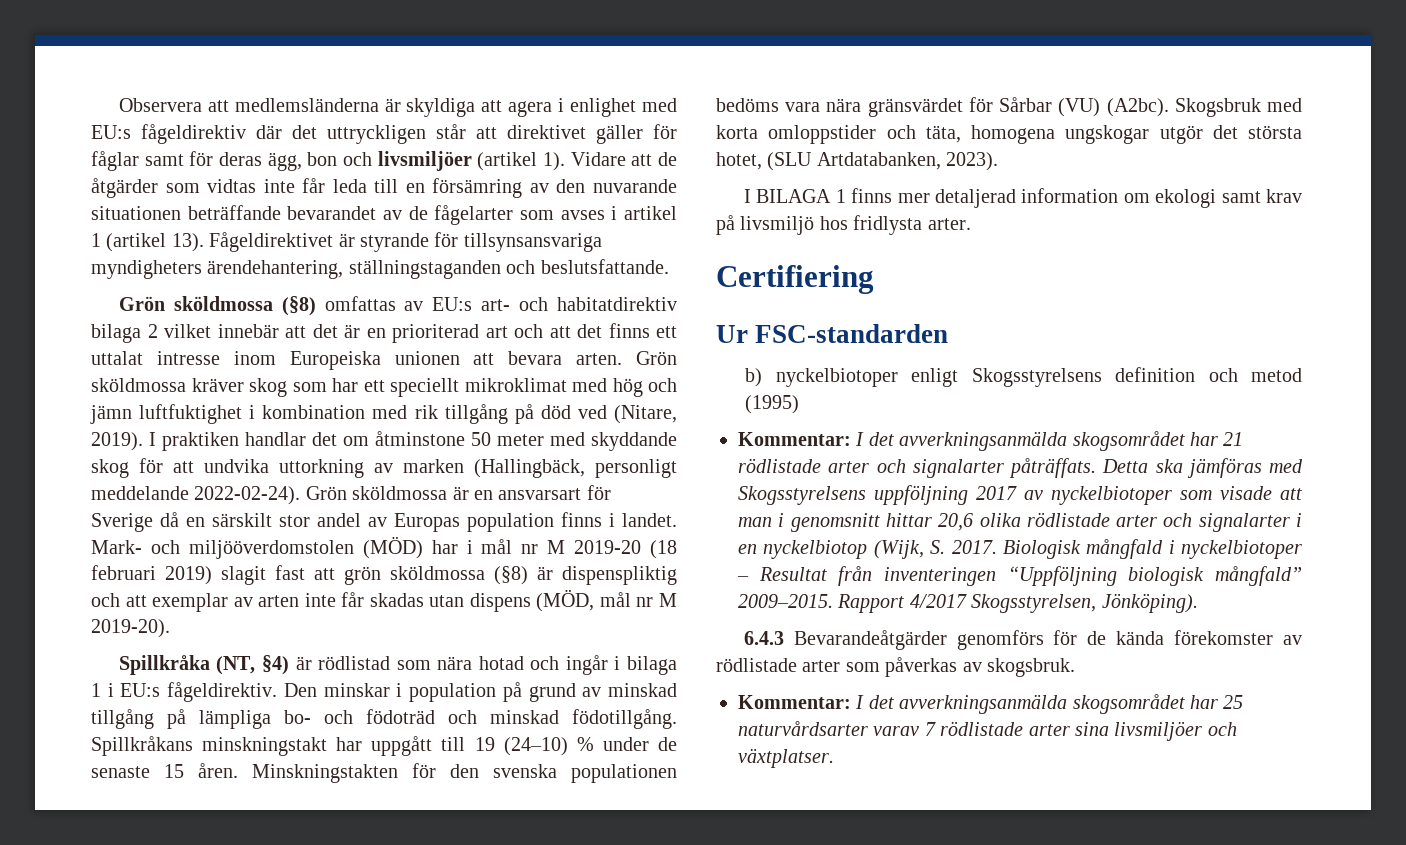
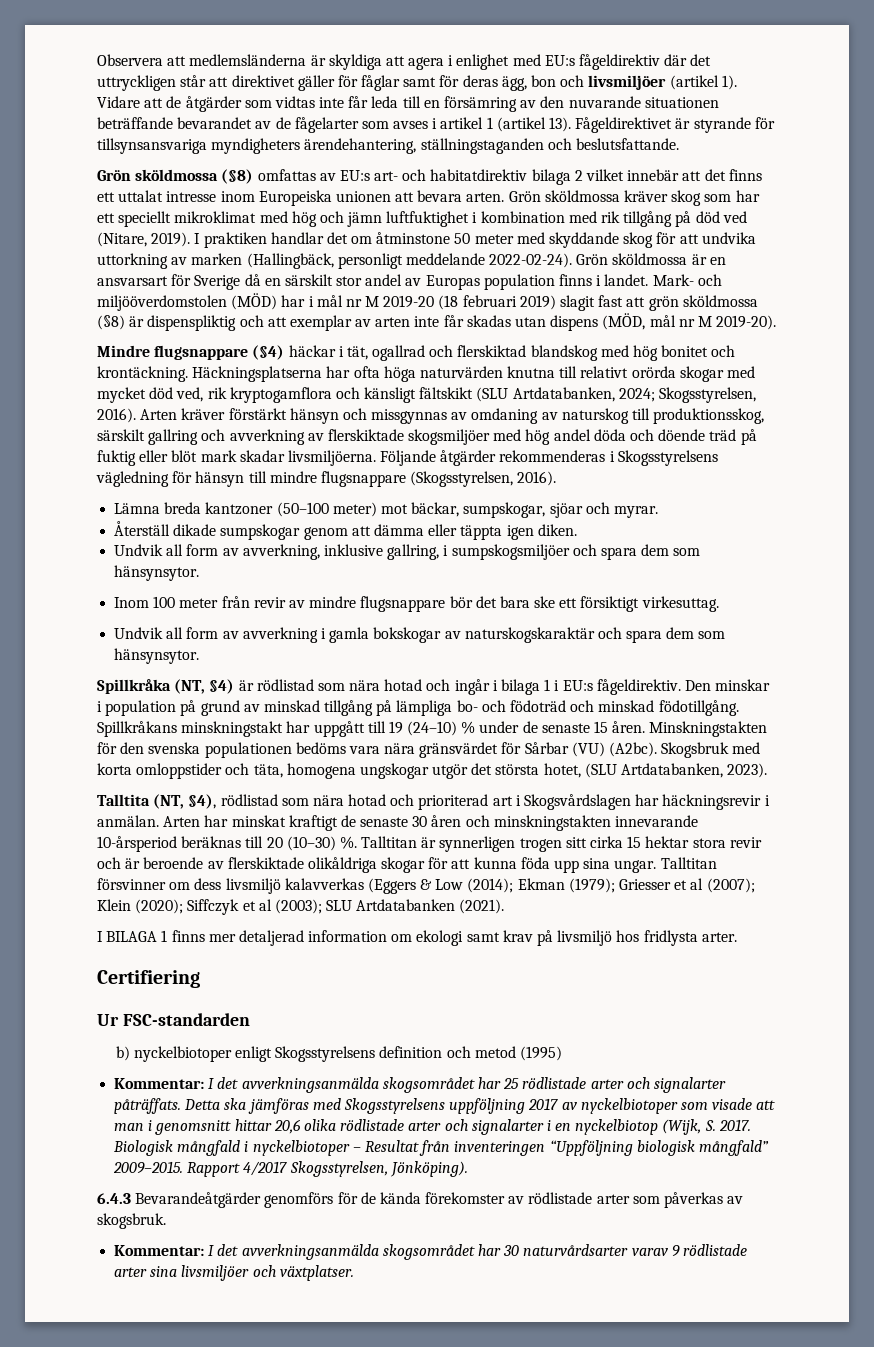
- Grön sköldmossa (§8) omfattas av EU:s art- och habitatdirektiv bilaga 2 vilket innebär att det är en prioriterad art och att det finns ett uttalat intresse inom Europeiska unionen att bevara arten.
+ Grön sköldmossa (§8) omfattas av EU:s art- och habitatdirektiv bilaga 2 vilket innebär att det finns ett uttalat intresse inom Europeiska unionen att bevara arten.
+ Mindre flugsnappare (§4) häckar i tät, ogallrad och flerskiktad blandskog med hög bonitet och krontäckning. Häckningsplatserna har ofta höga naturvärden knutna till relativt orörda skogar med mycket död ved, rik kryptogamflora och känsligt fältskikt (SLU Artdatabanken, 2024; Skogsstyrelsen, 2016). Arten kräver förstärkt hänsyn och missgynnas av omdaning av naturskog till produktionsskog, särskilt gallring och avverkning av flerskiktade skogsmiljöer med hög andel döda och döende träd på fuktig eller blöt mark skadar livsmiljöerna. Följande åtgärder rekommenderas i Skogsstyrelsens vägledning för hänsyn till mindre flugsnappare (Skogsstyrelsen, 2016).
+ Lämna breda kantzoner (50–100 meter) mot bäckar, sumpskogar, sjöar och myrar.
+ Återställ dikade sumpskogar genom att dämma eller täppta igen diken.
+ Undvik all form av avverkning, inklusive gallring, i sumpskogsmiljöer och spara dem som hänsynsytor.
+ Inom 100 meter från revir av mindre flugsnappare bör det bara ske ett försiktigt virkesuttag.
+ Undvik all form av avverkning i gamla bokskogar av naturskogskaraktär och spara dem som hänsynsytor.
+ Talltita (NT, §4), rödlistad som nära hotad och prioriterad art i Skogsvårdslagen har häckningsrevir i anmälan. Arten har minskat kraftigt de senaste 30 åren och minskningstakten innevarande 10-årsperiod beräknas till 20 (10–30) %. Talltitan är synnerligen trogen sitt cirka 15 hektar stora revir och är beroende av flerskiktade olikåldriga skogar för att kunna föda upp sina ungar. Talltitan försvinner om dess livsmiljö kalavverkas (Eggers & Low (2014); Ekman (1979); Griesser et al (2007); Klein (2020); Siffczyk et al (2003); SLU Artdatabanken (2021).
- Kommentar: I det avverkningsanmälda skogsområdet har 21 rödlistade arter och signalarter påträffats.
+ Kommentar: I det avverkningsanmälda skogsområdet har 25 rödlistade arter och signalarter påträffats.
- Kommentar: I det avverkningsanmälda skogsområdet har 25 naturvårdsarter varav 7 rödlistade arter sina livsmiljöer och växtplatser.
+ Kommentar: I det avverkningsanmälda skogsområdet har 30 naturvårdsarter varav 9 rödlistade arter sina livsmiljöer och växtplatser.

